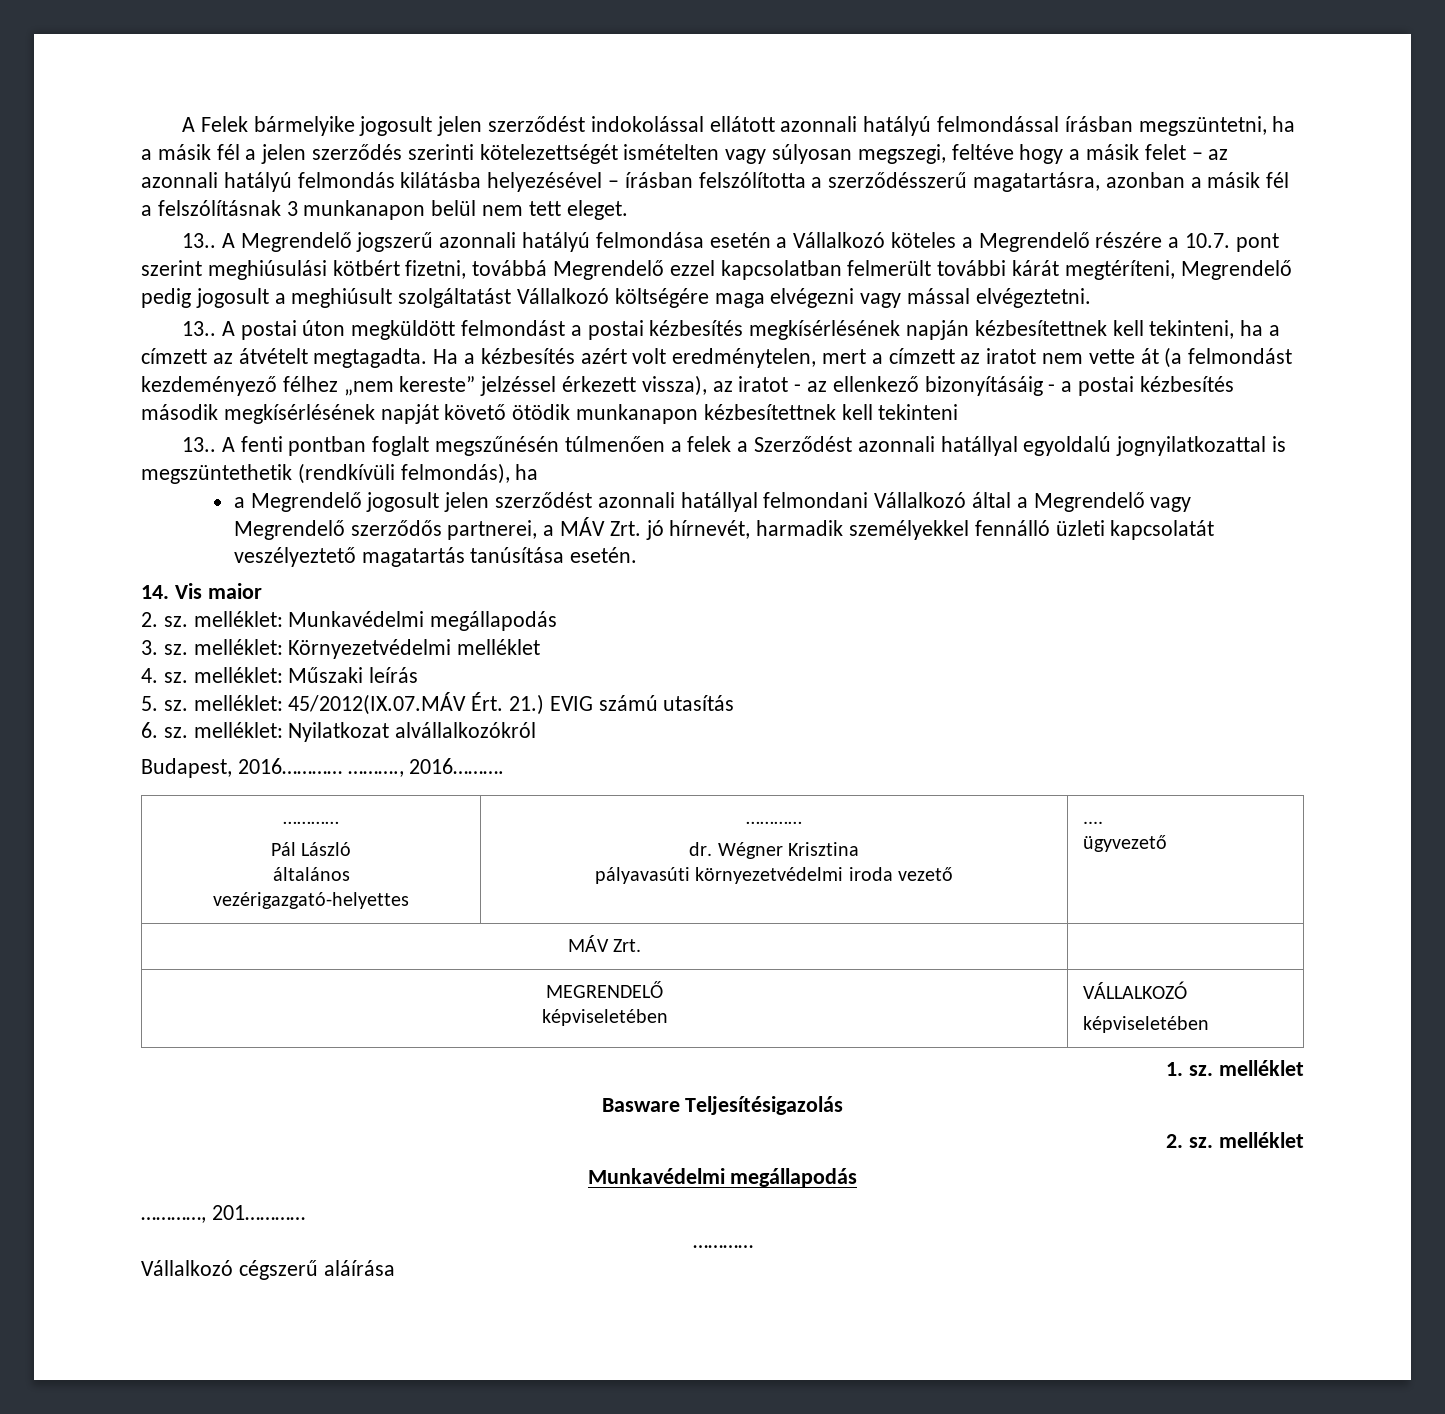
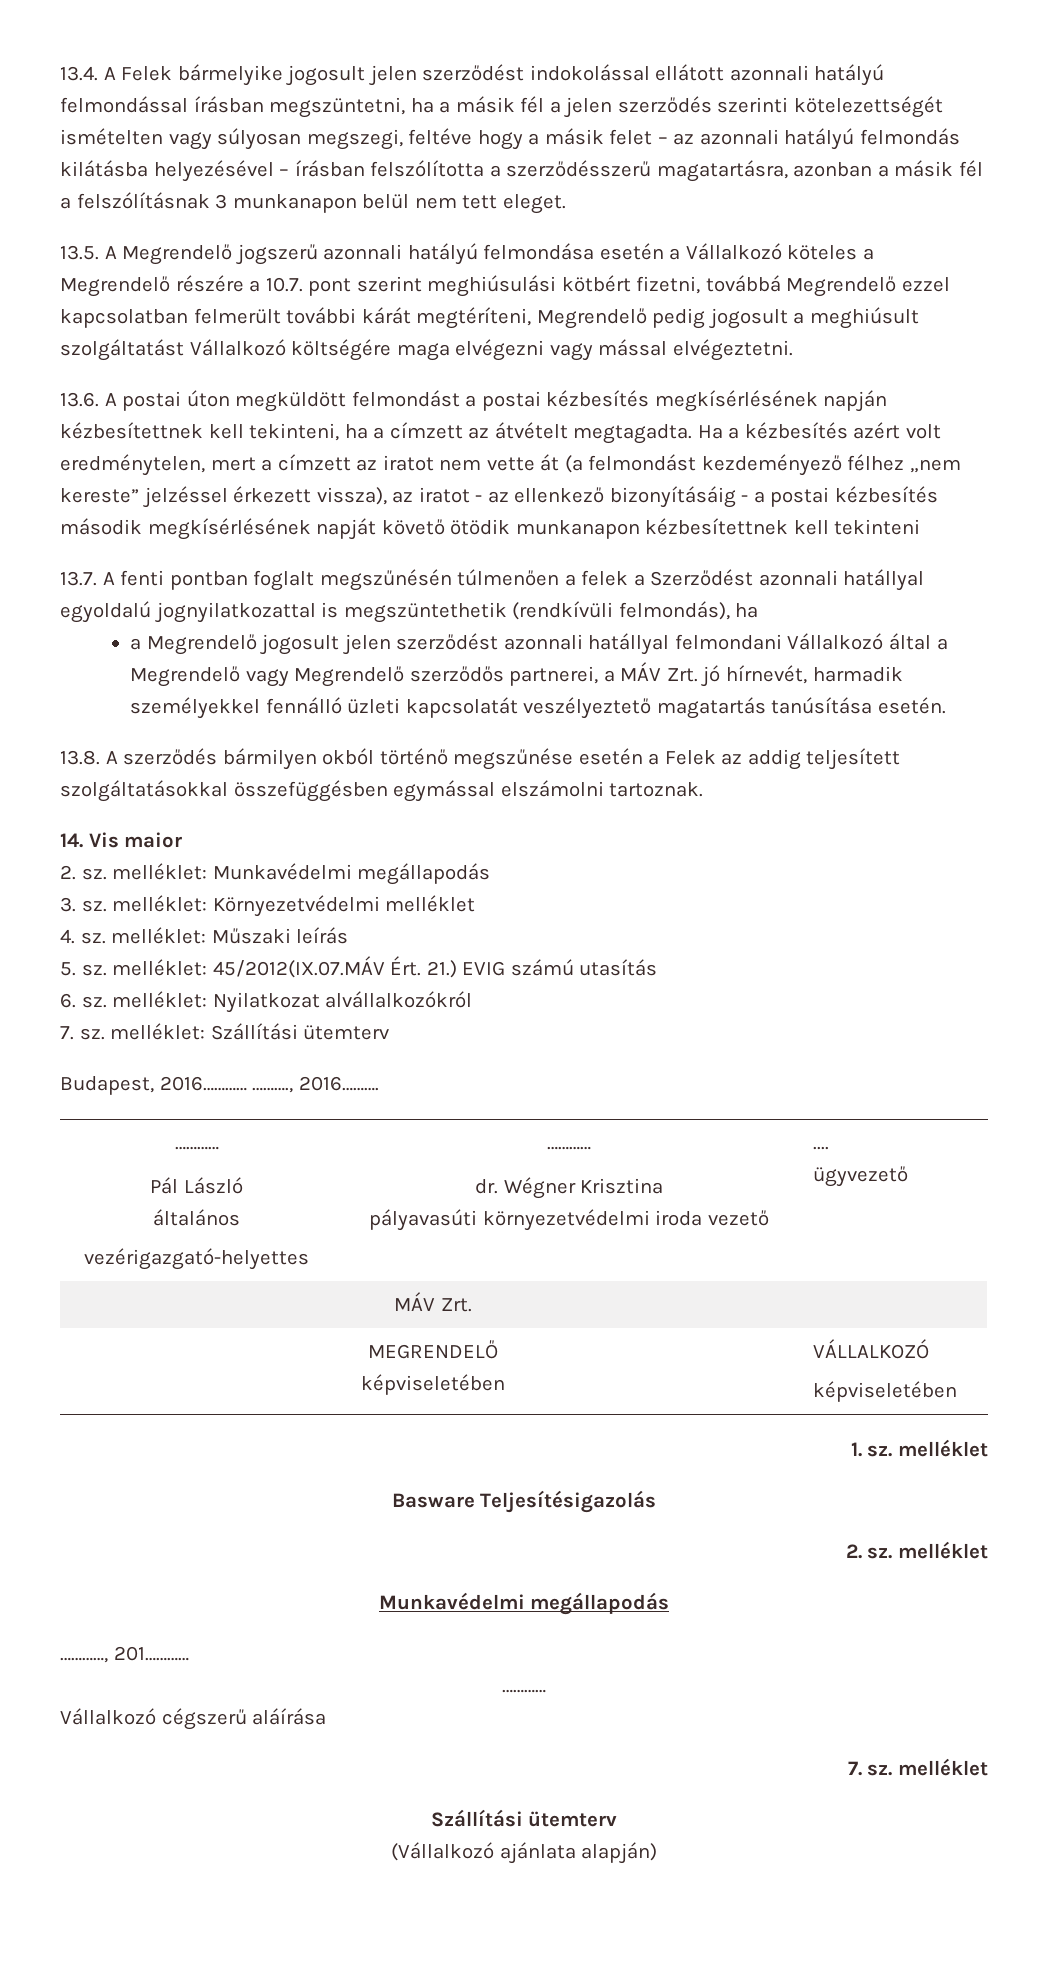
- A Felek bármelyike jogosult jelen szerződést indokolással ellátott azonnali hatályú felmondással írásban megszüntetni, ha a másik fél a jelen szerződés szerinti kötelezettségét ismételten vagy súlyosan megszegi, feltéve hogy a másik felet – az azonnali hatályú felmondás kilátásba helyezésével – írásban felszólította a szerződésszerű magatartásra, azonban a másik fél a felszólításnak 3 munkanapon belül nem tett eleget.
+ 13.4. A Felek bármelyike jogosult jelen szerződést indokolással ellátott azonnali hatályú felmondással írásban megszüntetni, ha a másik fél a jelen szerződés szerinti kötelezettségét ismételten vagy súlyosan megszegi, feltéve hogy a másik felet – az azonnali hatályú felmondás kilátásba helyezésével – írásban felszólította a szerződésszerű magatartásra, azonban a másik fél a felszólításnak 3 munkanapon belül nem tett eleget.
- 13.. A Megrendelő jogszerű azonnali hatályú felmondása esetén a Vállalkozó köteles a Megrendelő részére a 10.7. pont szerint meghiúsulási kötbért fizetni, továbbá Megrendelő ezzel kapcsolatban felmerült további kárát megtéríteni, Megrendelő pedig jogosult a meghiúsult szolgáltatást Vállalkozó költségére maga elvégezni vagy mással elvégeztetni.
+ 13.5. A Megrendelő jogszerű azonnali hatályú felmondása esetén a Vállalkozó köteles a Megrendelő részére a 10.7. pont szerint meghiúsulási kötbért fizetni, továbbá Megrendelő ezzel kapcsolatban felmerült további kárát megtéríteni, Megrendelő pedig jogosult a meghiúsult szolgáltatást Vállalkozó költségére maga elvégezni vagy mással elvégeztetni.
- 13.. A postai úton megküldött felmondást a postai kézbesítés megkísérlésének napján kézbesítettnek kell tekinteni, ha a címzett az átvételt megtagadta.
+ 13.6. A postai úton megküldött felmondást a postai kézbesítés megkísérlésének napján kézbesítettnek kell tekinteni, ha a címzett az átvételt megtagadta.
- 13.. A fenti pontban foglalt megszűnésén túlmenően a felek a Szerződést azonnali hatállyal egyoldalú jognyilatkozattal is megszüntethetik (rendkívüli felmondás), ha
+ 13.7. A fenti pontban foglalt megszűnésén túlmenően a felek a Szerződést azonnali hatállyal egyoldalú jognyilatkozattal is megszüntethetik (rendkívüli felmondás), ha
+ 13.8. A szerződés bármilyen okból történő megszűnése esetén a Felek az addig teljesített szolgáltatásokkal összefüggésben egymással elszámolni tartoznak.
+ 7. sz. melléklet: Szállítási ütemterv
+ 7. sz. melléklet
+ Szállítási ütemterv
+ (Vállalkozó ajánlata alapján)

